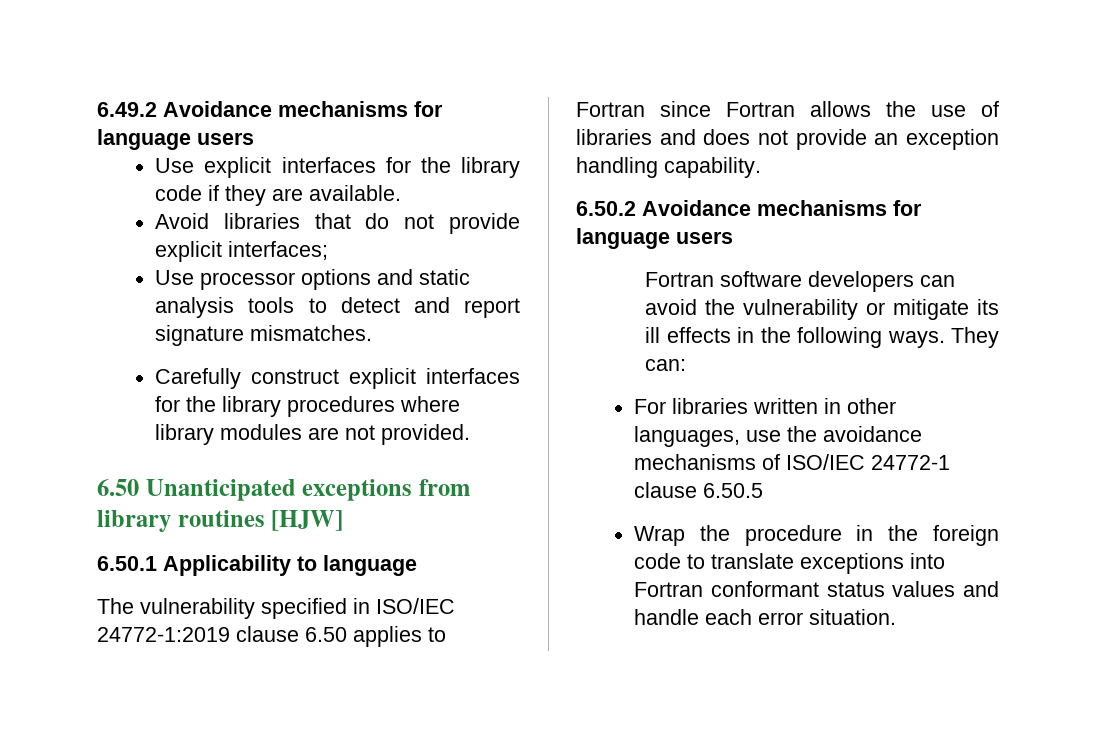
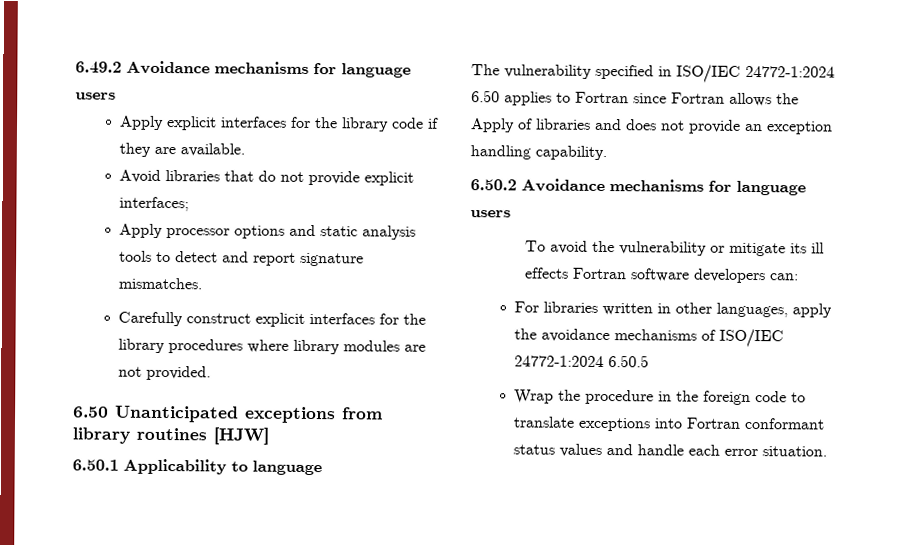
- Use explicit interfaces for the library code if they are available.
+ Apply explicit interfaces for the library code if they are available.
- Use processor options and static analysis tools to detect and report signature mismatches.
+ Apply processor options and static analysis tools to detect and report signature mismatches.
- The vulnerability specified in ISO/IEC 24772-1:2019 clause 6.50 applies to Fortran since Fortran allows the use of libraries and does not provide an exception handling capability.
+ The vulnerability specified in ISO/IEC 24772-1:2024 6.50 applies to Fortran since Fortran allows the Apply of libraries and does not provide an exception handling capability.
- Fortran software developers can avoid the vulnerability or mitigate its ill effects in the following ways. They can:
+ To avoid the vulnerability or mitigate its ill effects Fortran software developers can:
- For libraries written in other languages, use the avoidance mechanisms of ISO/IEC 24772-1 clause 6.50.5
+ For libraries written in other languages, apply the avoidance mechanisms of ISO/IEC 24772-1:2024 6.50.5

